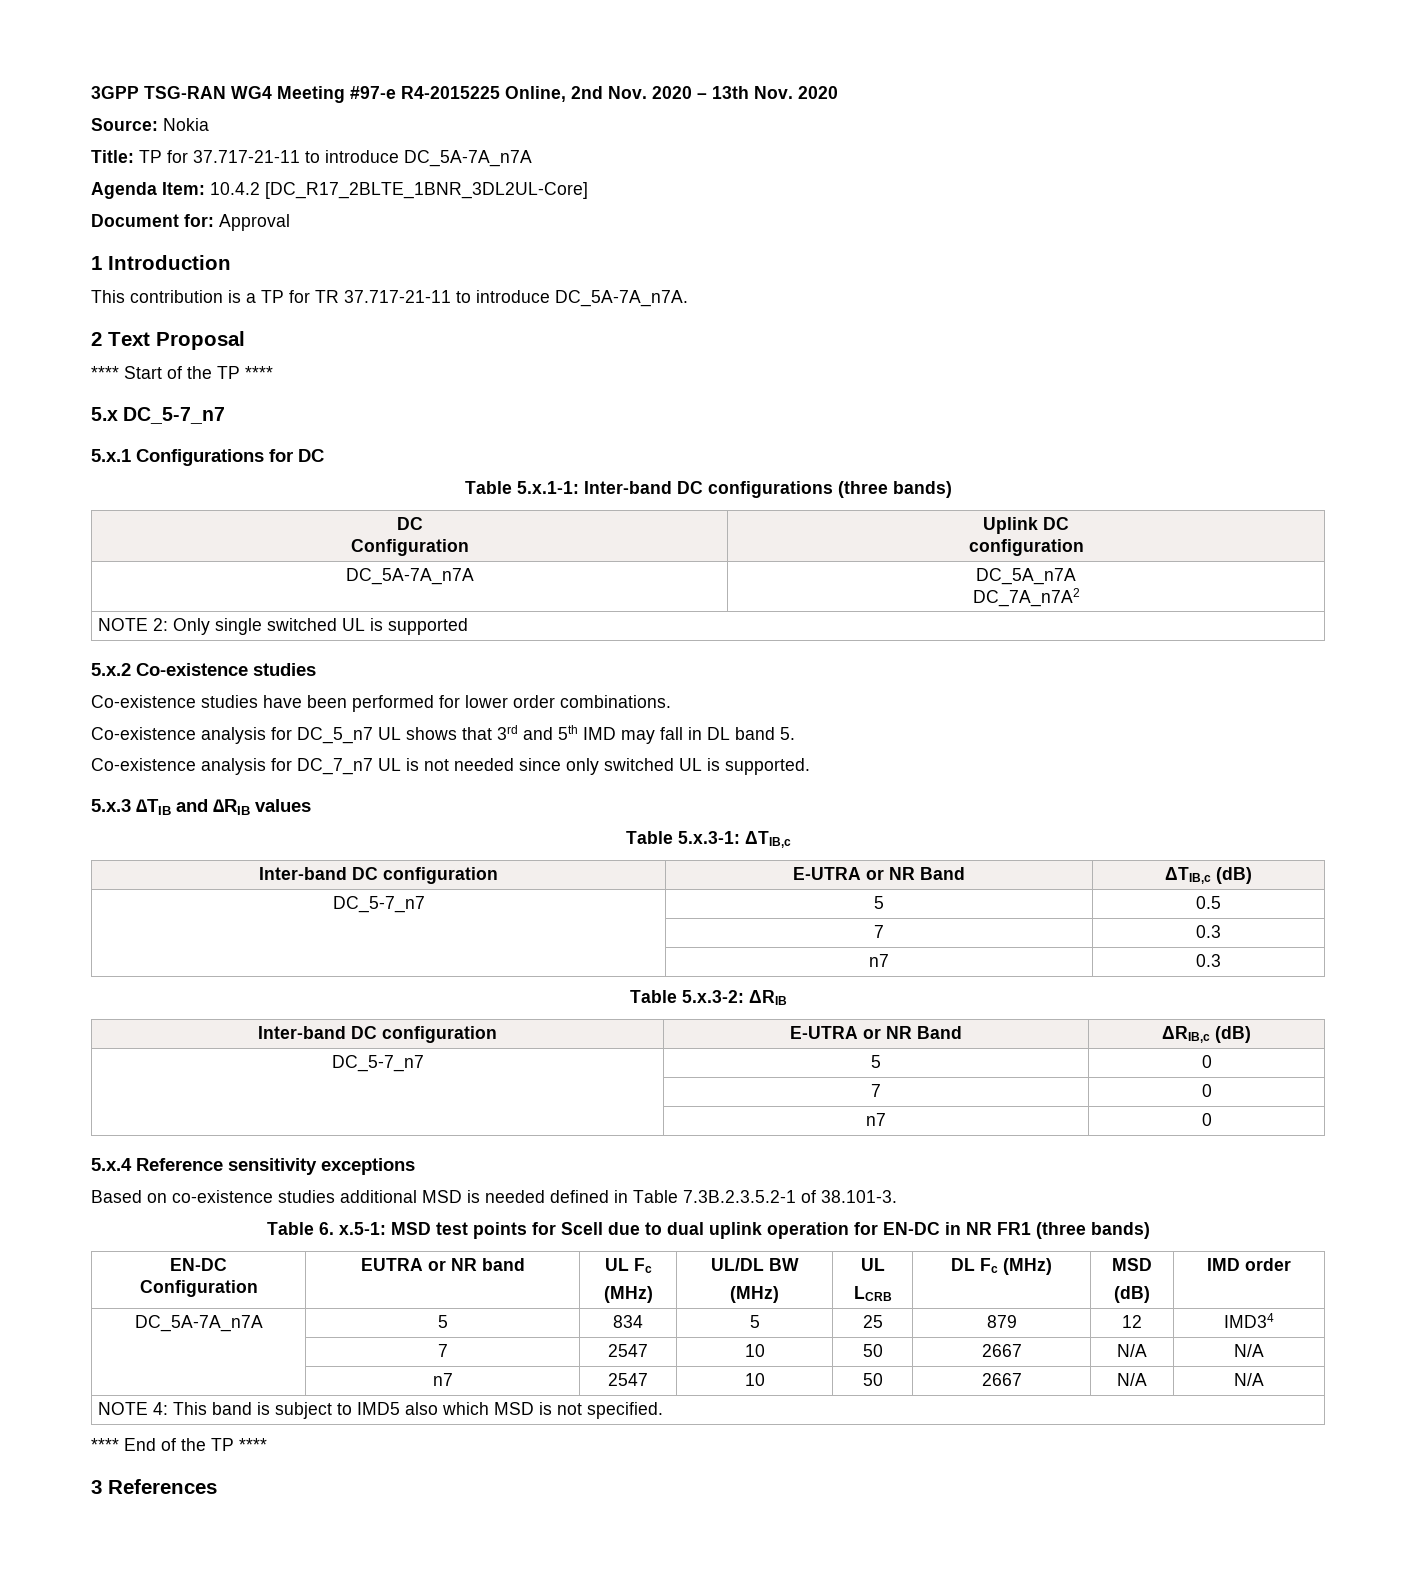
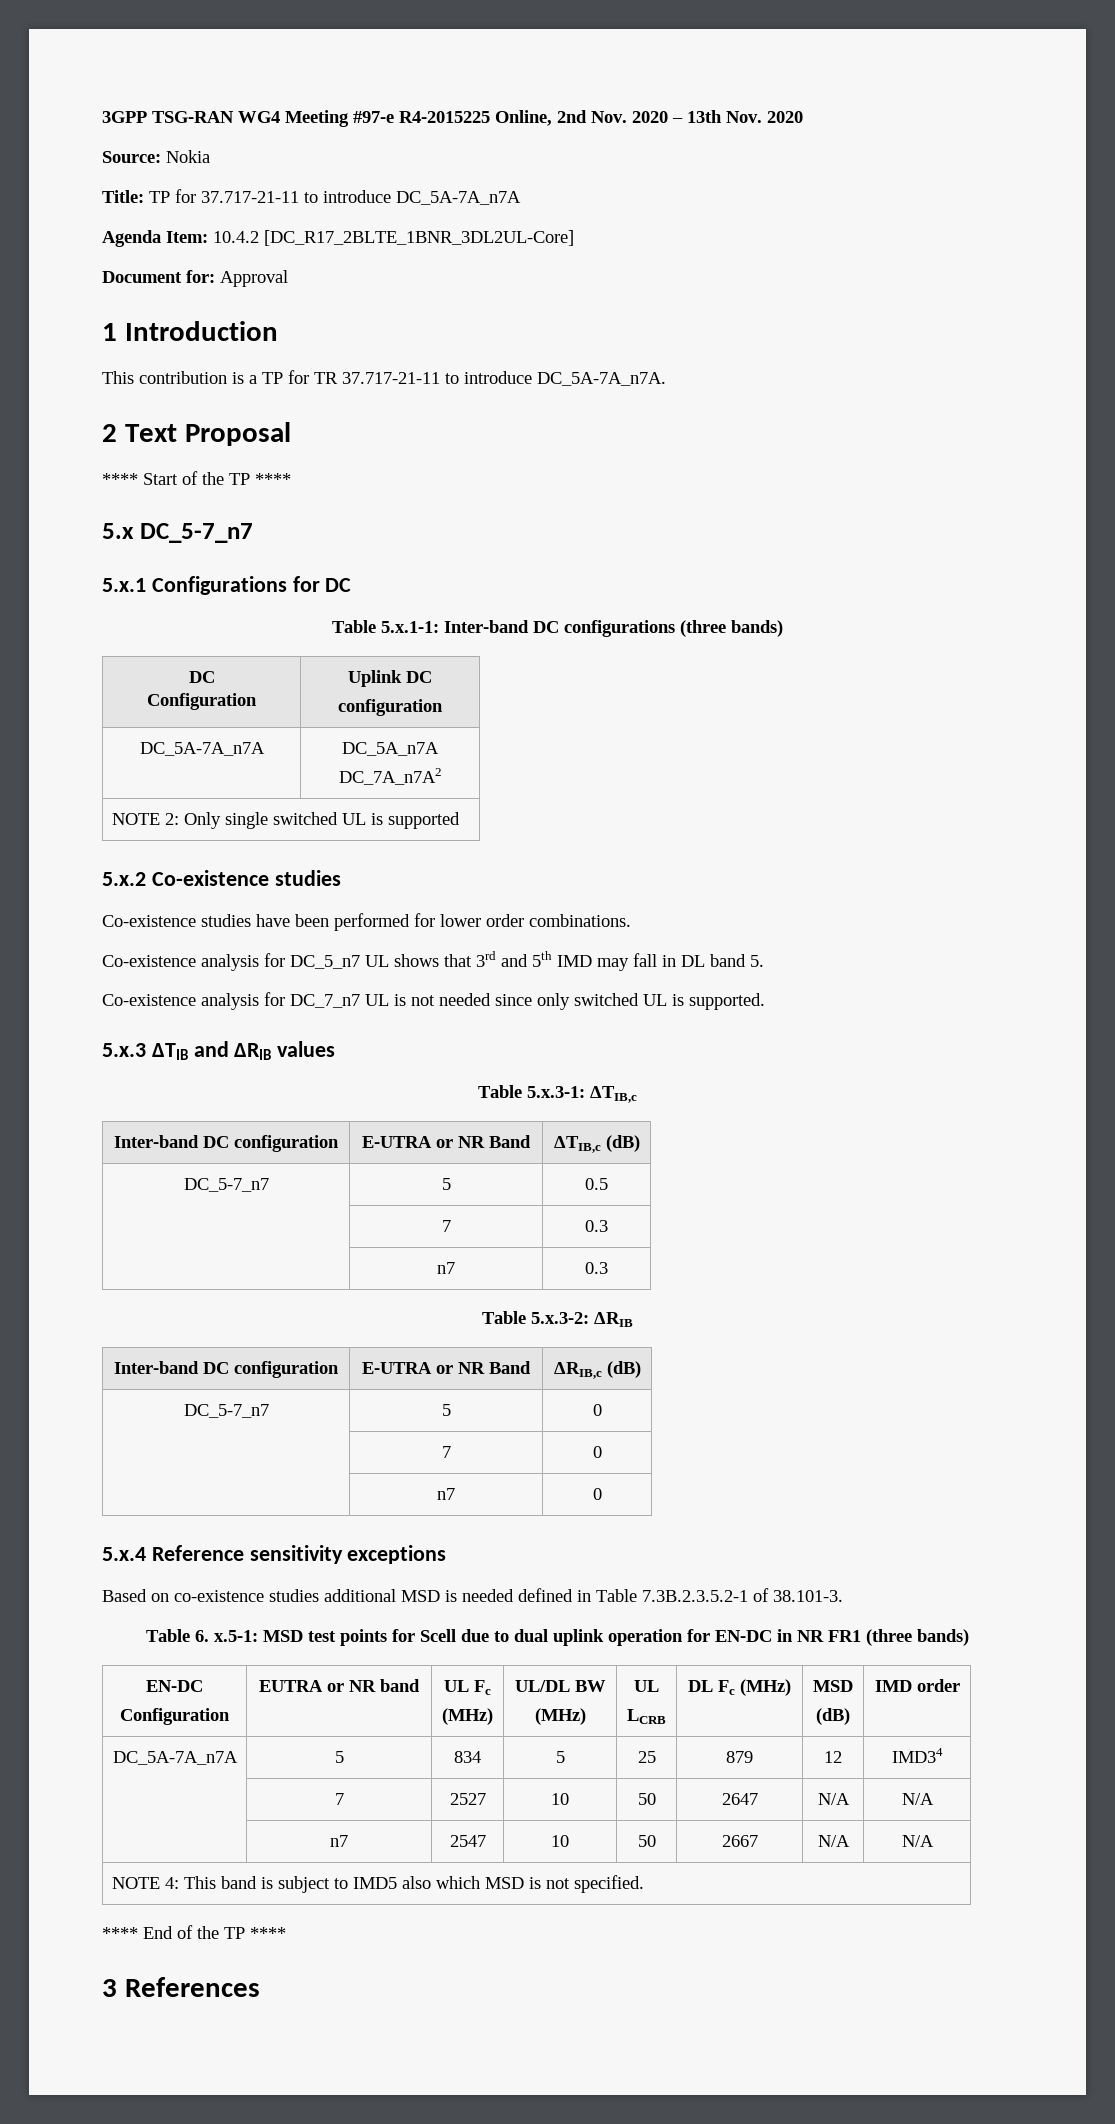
- | 7 | 2547 | 10 | 50 | 2667 | N/A | N/A
+ | 7 | 2527 | 10 | 50 | 2647 | N/A | N/A

